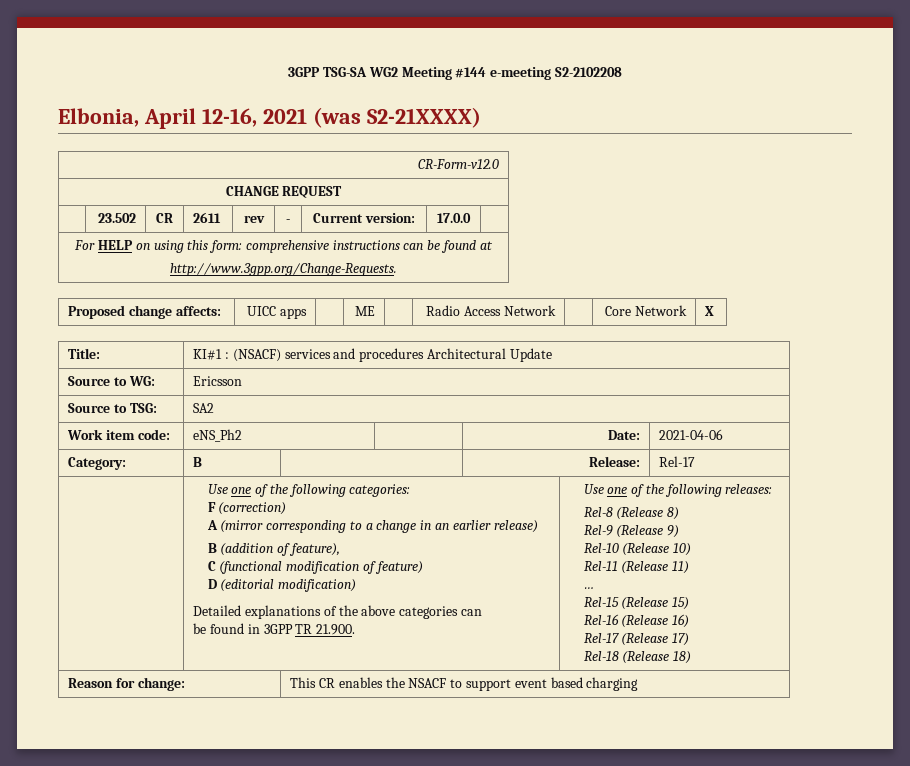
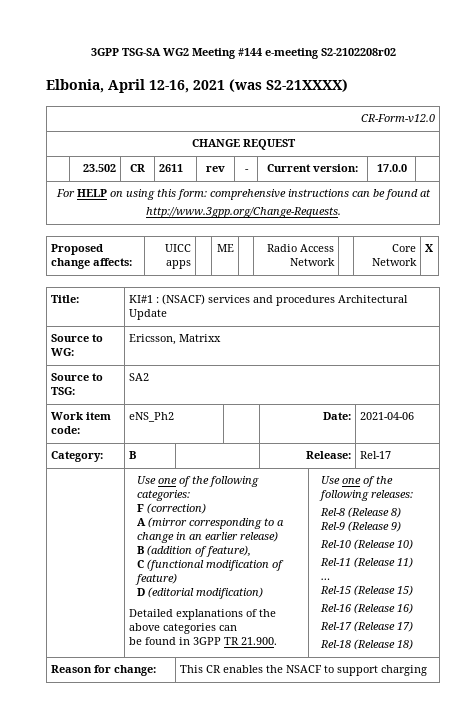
- 3GPP TSG-SA WG2 Meeting #144 e-meeting S2-2102208
+ 3GPP TSG-SA WG2 Meeting #144 e-meeting S2-2102208r02
- Source to WG: | Ericsson
+ Source to WG: | Ericsson, Matrixx
- Reason for change: | This CR enables the NSACF to support event based charging
+ Reason for change: | This CR enables the NSACF to support charging

